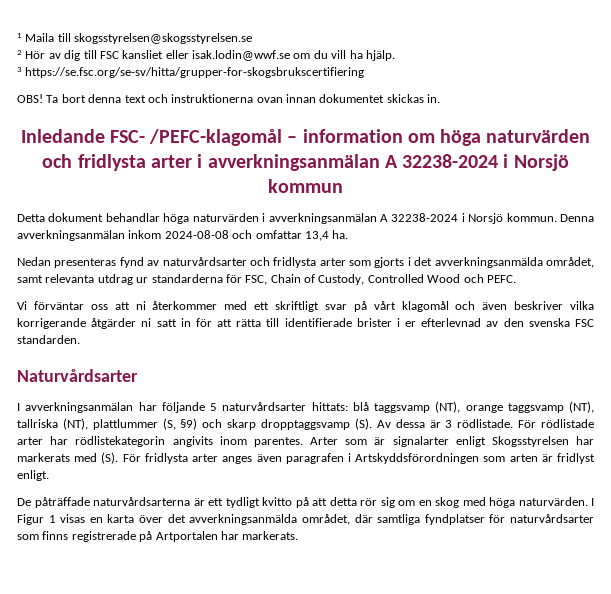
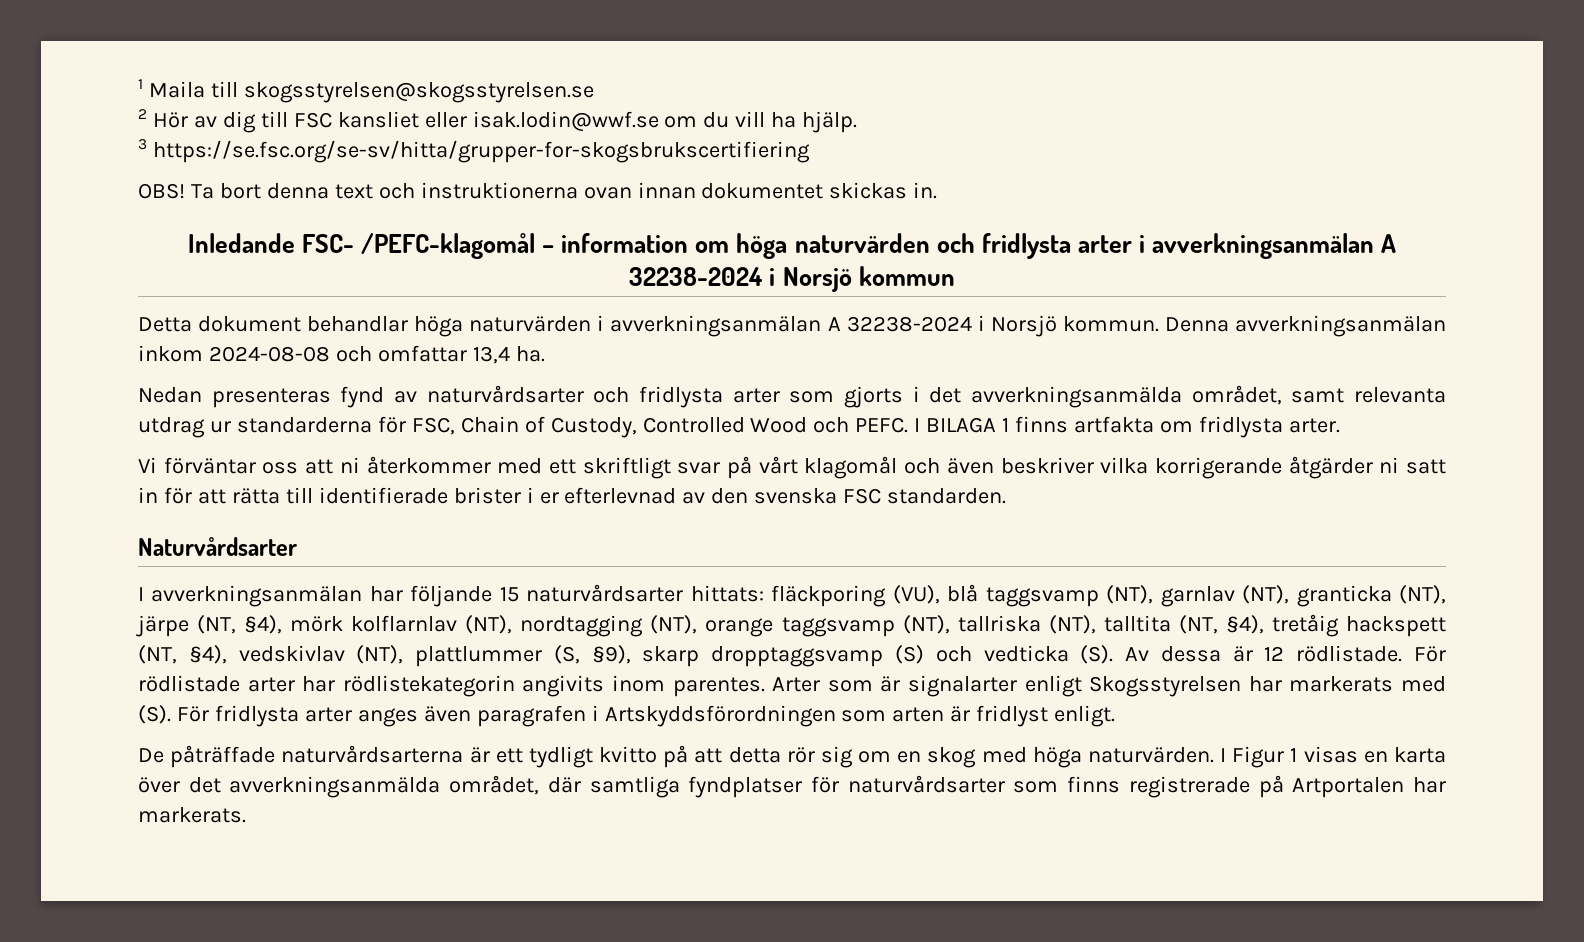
+ I BILAGA 1 finns artfakta om fridlysta arter.
- I avverkningsanmälan har följande 5 naturvårdsarter hittats: blå taggsvamp (NT), orange taggsvamp (NT), tallriska (NT), plattlummer (S, §9) och skarp dropptaggsvamp (S). Av dessa är 3 rödlistade.
+ I avverkningsanmälan har följande 15 naturvårdsarter hittats: fläckporing (VU), blå taggsvamp (NT), garnlav (NT), granticka (NT), järpe (NT, §4), mörk kolflarnlav (NT), nordtagging (NT), orange taggsvamp (NT), tallriska (NT), talltita (NT, §4), tretåig hackspett (NT, §4), vedskivlav (NT), plattlummer (S, §9), skarp dropptaggsvamp (S) och vedticka (S). Av dessa är 12 rödlistade.

